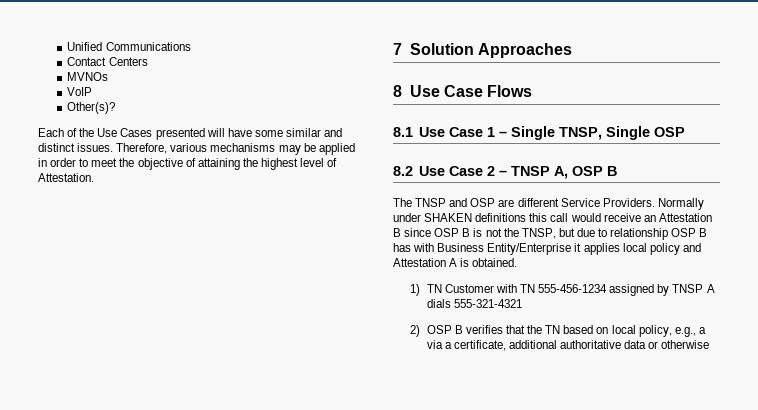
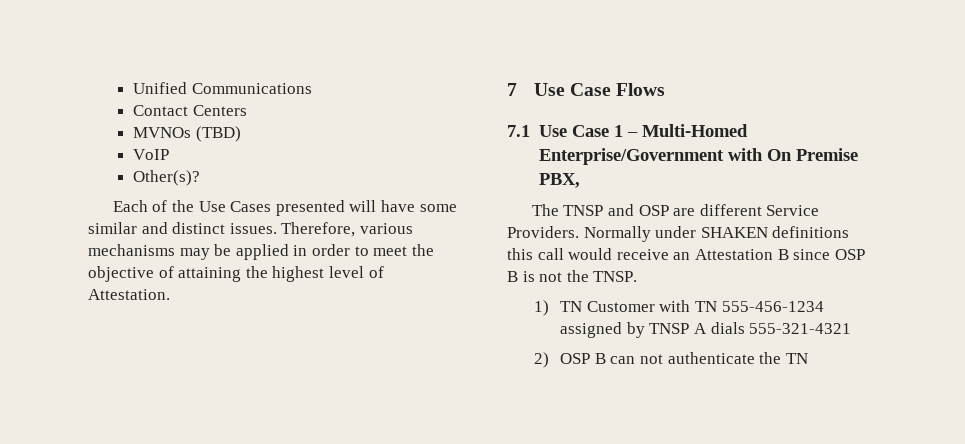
- MVNOs
+ MVNOs (TBD)
- 7 Solution Approaches
- 8 Use Case Flows
+ 7 Use Case Flows
- 8.1 Use Case 1 – Single TNSP, Single OSP
- 8.2 Use Case 2 – TNSP A, OSP B
+ 7.1 Use Case 1 – Multi-Homed Enterprise/Government with On Premise PBX,
- Normally under SHAKEN definitions this call would receive an Attestation B since OSP B is not the TNSP, but due to relationship OSP B has with Business Entity/Enterprise it applies local policy and Attestation A is obtained.
+ Normally under SHAKEN definitions this call would receive an Attestation B since OSP B is not the TNSP.
- 2) OSP B verifies that the TN based on local policy, e.g., a via a certificate, additional authoritative data or otherwise
+ 2) OSP B can not authenticate the TN

